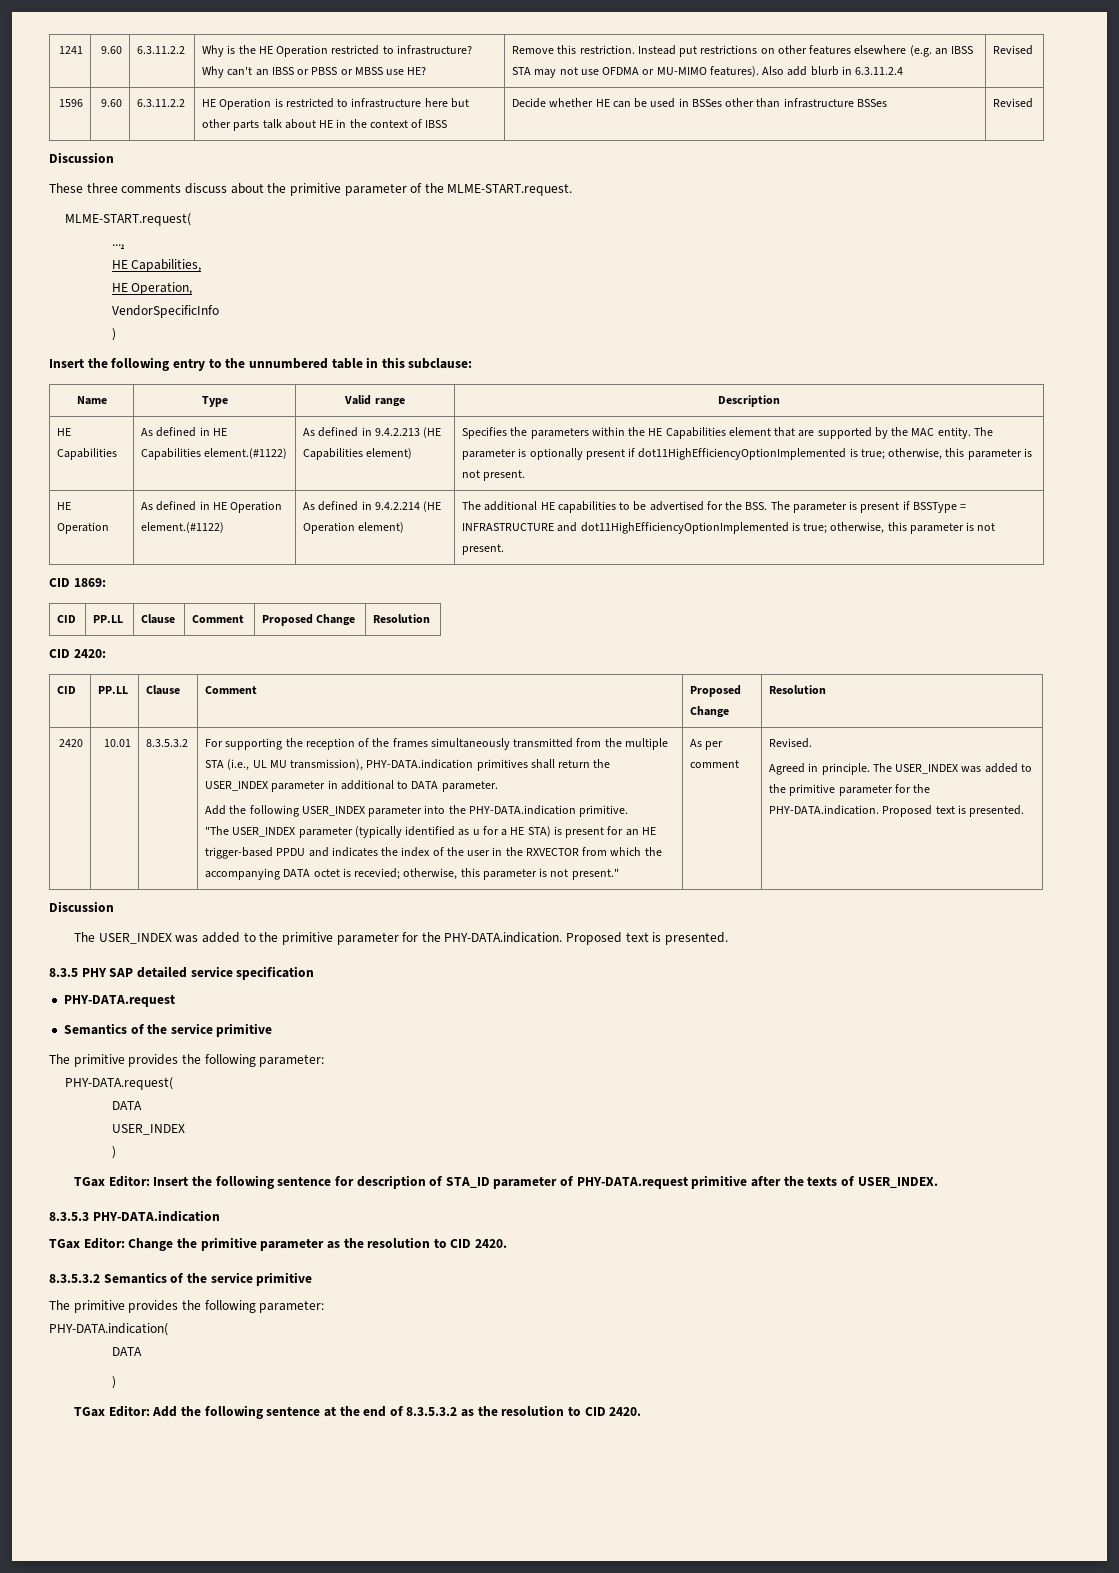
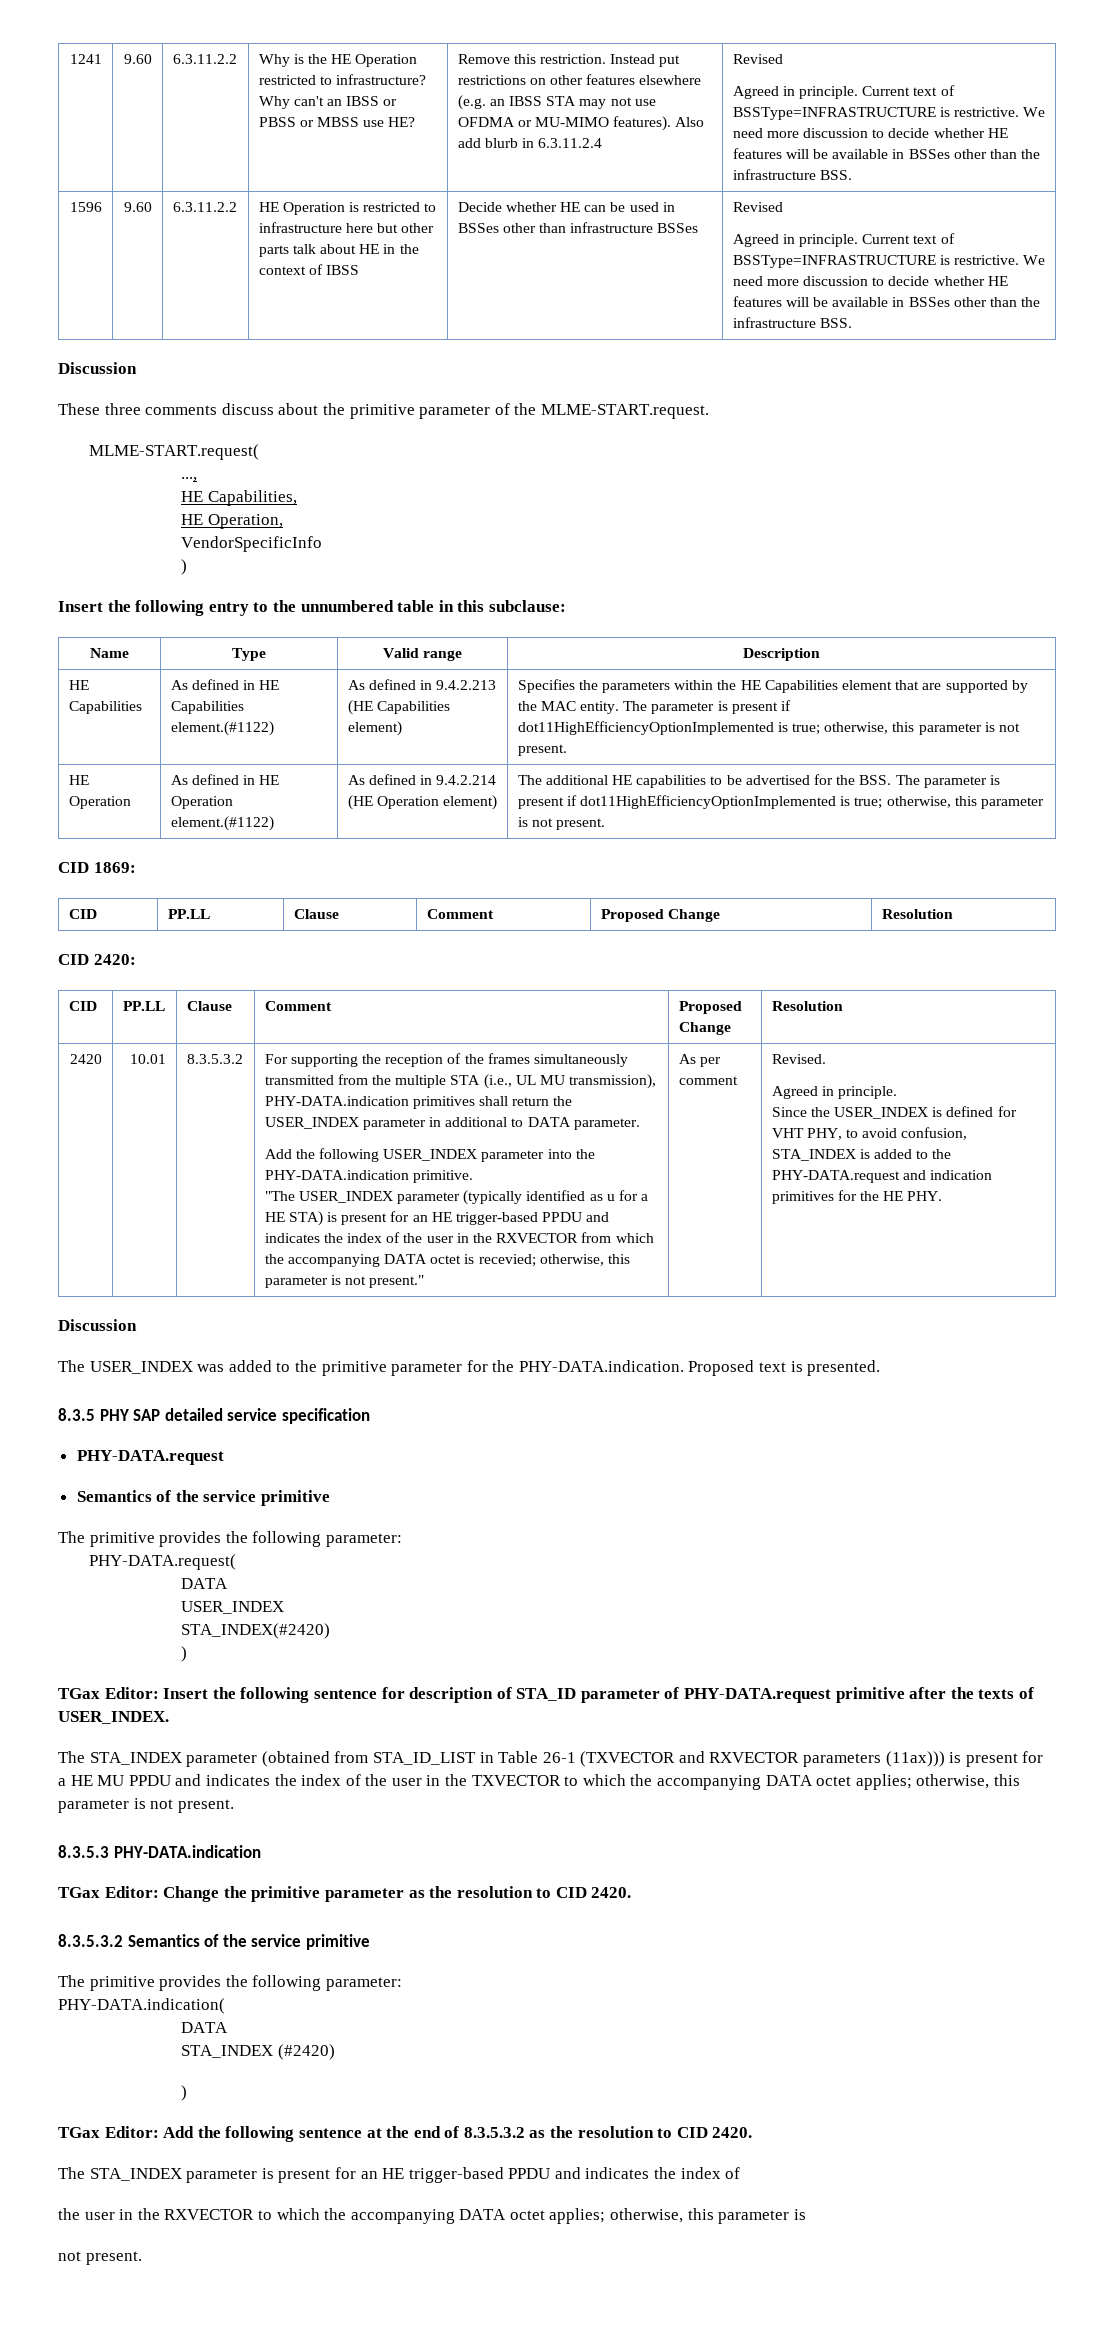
  Also add blurb in 6.3.11.2.4 | Revised
+ Agreed in principle. Current text of BSSType=INFRASTRUCTURE is restrictive. We need more discussion to decide whether HE features will be available in BSSes other than the infrastructure BSS.
  Decide whether HE can be used in BSSes other than infrastructure BSSes | Revised
+ Agreed in principle. Current text of BSSType=INFRASTRUCTURE is restrictive. We need more discussion to decide whether HE features will be available in BSSes other than the infrastructure BSS.
- Specifies the parameters within the HE Capabilities element that are supported by the MAC entity. The parameter is optionally present if dot11HighEfficiencyOptionImplemented is true; otherwise, this parameter is not present.
+ Specifies the parameters within the HE Capabilities element that are supported by the MAC entity. The parameter is present if dot11HighEfficiencyOptionImplemented is true; otherwise, this parameter is not present.
- The additional HE capabilities to be advertised for the BSS. The parameter is present if BSSType = INFRASTRUCTURE and dot11HighEfficiencyOptionImplemented is true; otherwise, this parameter is not present.
+ The additional HE capabilities to be advertised for the BSS. The parameter is present if dot11HighEfficiencyOptionImplemented is true; otherwise, this parameter is not present.
  Revised.
- Agreed in principle. The USER_INDEX was added to the primitive parameter for the PHY-DATA.indication. Proposed text is presented.
+ Agreed in principle.
+ Since the USER_INDEX is defined for VHT PHY, to avoid confusion, STA_INDEX is added to the PHY-DATA.request and indication primitives for the HE PHY.
+ STA_INDEX(#2420)
+ The STA_INDEX parameter (obtained from STA_ID_LIST in Table 26-1 (TXVECTOR and RXVECTOR parameters (11ax))) is present for a HE MU PPDU and indicates the index of the user in the TXVECTOR to which the accompanying DATA octet applies; otherwise, this parameter is not present.
+ STA_INDEX (#2420)
+ The STA_INDEX parameter is present for an HE trigger-based PPDU and indicates the index of
+ the user in the RXVECTOR to which the accompanying DATA octet applies; otherwise, this parameter is
+ not present.

